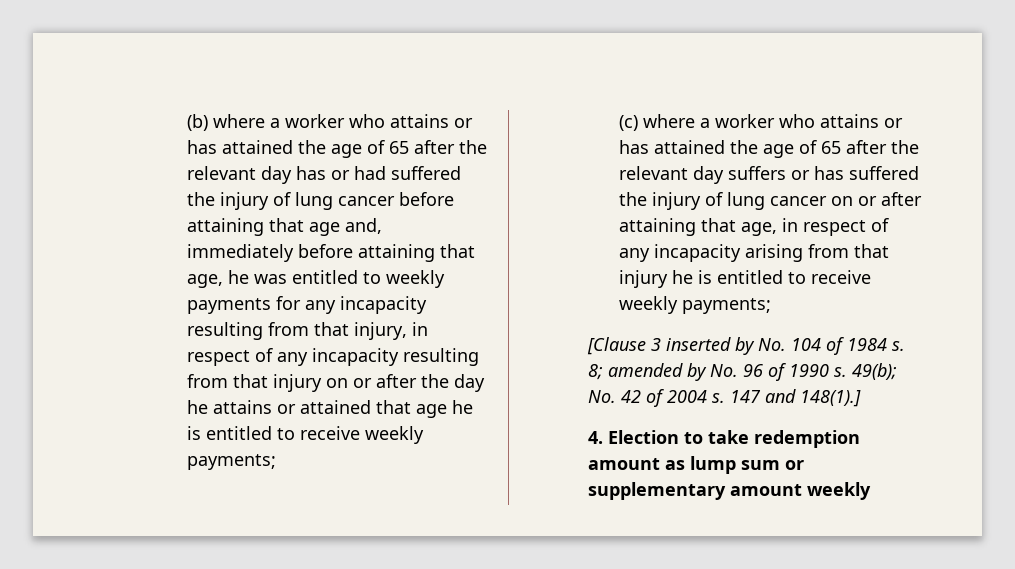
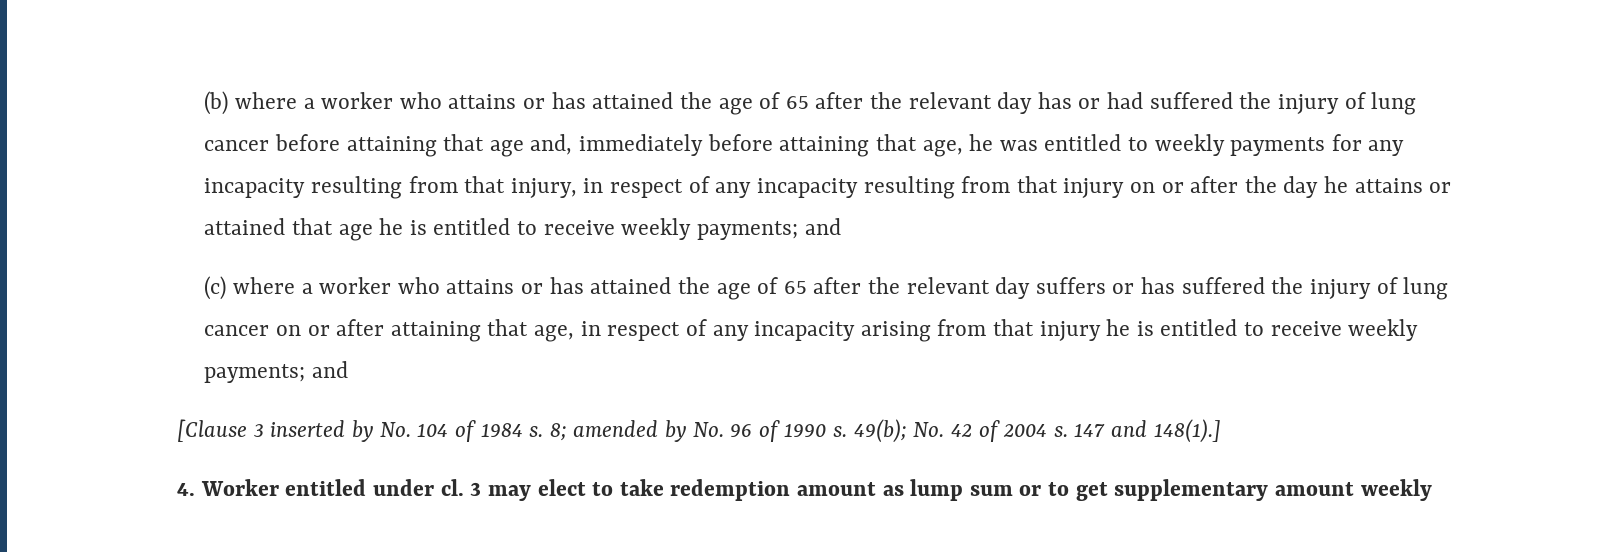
- (b) where a worker who attains or has attained the age of 65 after the relevant day has or had suffered the injury of lung cancer before attaining that age and, immediately before attaining that age, he was entitled to weekly payments for any incapacity resulting from that injury, in respect of any incapacity resulting from that injury on or after the day he attains or attained that age he is entitled to receive weekly payments;
+ (b) where a worker who attains or has attained the age of 65 after the relevant day has or had suffered the injury of lung cancer before attaining that age and, immediately before attaining that age, he was entitled to weekly payments for any incapacity resulting from that injury, in respect of any incapacity resulting from that injury on or after the day he attains or attained that age he is entitled to receive weekly payments; and
- (c) where a worker who attains or has attained the age of 65 after the relevant day suffers or has suffered the injury of lung cancer on or after attaining that age, in respect of any incapacity arising from that injury he is entitled to receive weekly payments;
+ (c) where a worker who attains or has attained the age of 65 after the relevant day suffers or has suffered the injury of lung cancer on or after attaining that age, in respect of any incapacity arising from that injury he is entitled to receive weekly payments; and
- 4. Election to take redemption amount as lump sum or supplementary amount weekly
+ 4. Worker entitled under cl. 3 may elect to take redemption amount as lump sum or to get supplementary amount weekly

